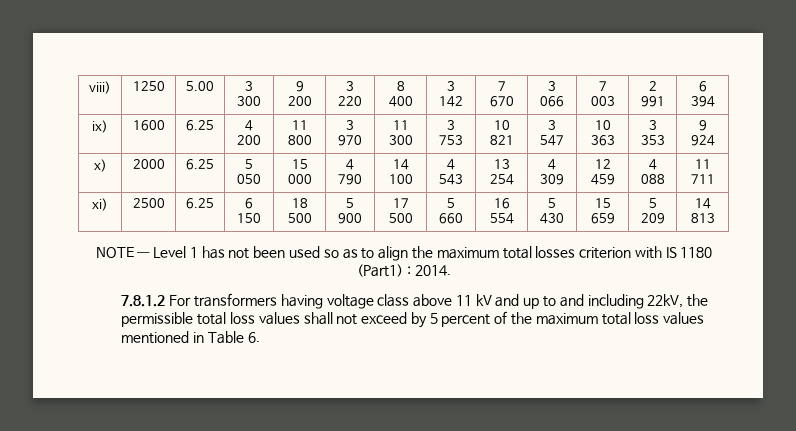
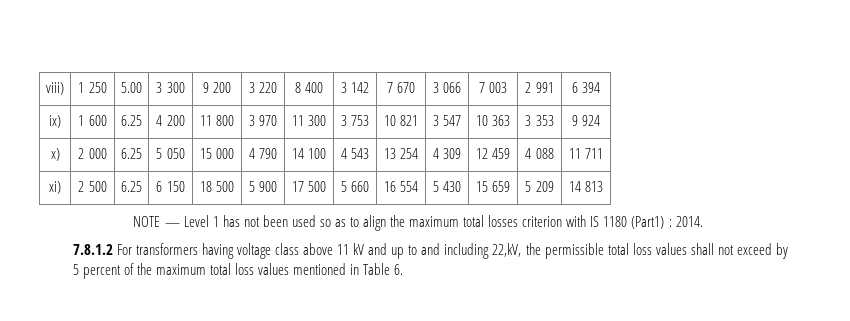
- viii) | 1250 | 5.00 | 3 300 | 9 200 | 3 220 | 8 400 | 3 142 | 7 670 | 3 066 | 7 003 | 2 991 | 6 394
+ viii) | 1 250 | 5.00 | 3 300 | 9 200 | 3 220 | 8 400 | 3 142 | 7 670 | 3 066 | 7 003 | 2 991 | 6 394
- ix) | 1600 | 6.25 | 4 200 | 11 800 | 3 970 | 11 300 | 3 753 | 10 821 | 3 547 | 10 363 | 3 353 | 9 924
+ ix) | 1 600 | 6.25 | 4 200 | 11 800 | 3 970 | 11 300 | 3 753 | 10 821 | 3 547 | 10 363 | 3 353 | 9 924
- x) | 2000 | 6.25 | 5 050 | 15 000 | 4 790 | 14 100 | 4 543 | 13 254 | 4 309 | 12 459 | 4 088 | 11 711
+ x) | 2 000 | 6.25 | 5 050 | 15 000 | 4 790 | 14 100 | 4 543 | 13 254 | 4 309 | 12 459 | 4 088 | 11 711
- xi) | 2500 | 6.25 | 6 150 | 18 500 | 5 900 | 17 500 | 5 660 | 16 554 | 5 430 | 15 659 | 5 209 | 14 813
+ xi) | 2 500 | 6.25 | 6 150 | 18 500 | 5 900 | 17 500 | 5 660 | 16 554 | 5 430 | 15 659 | 5 209 | 14 813
- 7.8.1.2 For transformers having voltage class above 11 kV and up to and including 22kV, the permissible total loss values shall not exceed by 5 percent of the maximum total loss values mentioned in Table 6.
+ 7.8.1.2 For transformers having voltage class above 11 kV and up to and including 22,kV, the permissible total loss values shall not exceed by 5 percent of the maximum total loss values mentioned in Table 6.

